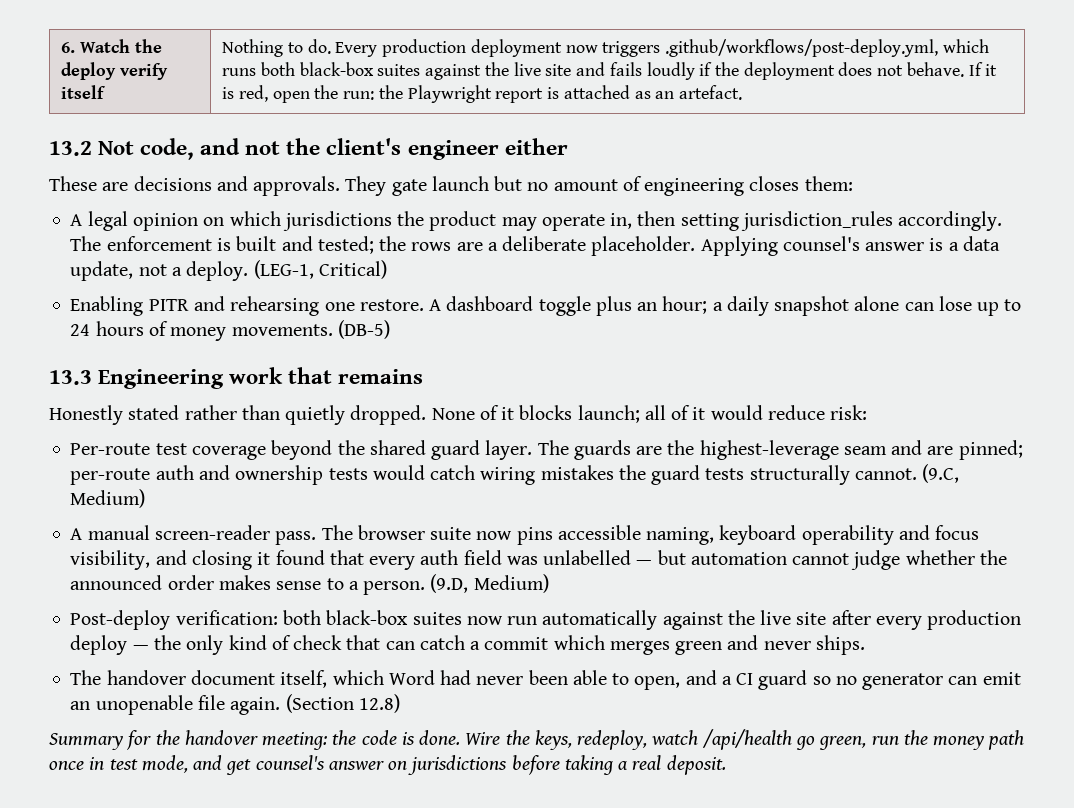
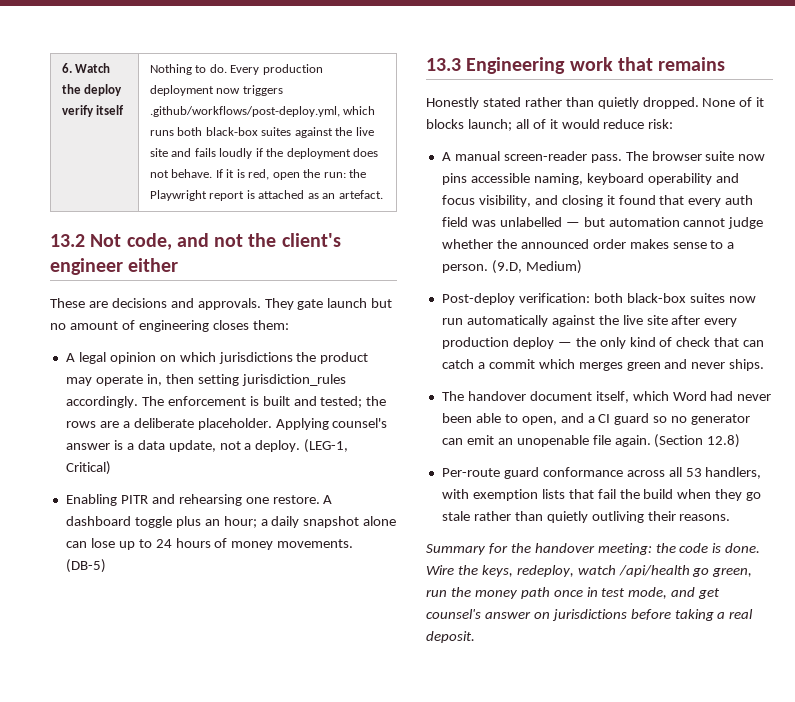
- Per-route test coverage beyond the shared guard layer. The guards are the highest-leverage seam and are pinned; per-route auth and ownership tests would catch wiring mistakes the guard tests structurally cannot. (9.C, Medium)
+ Per-route guard conformance across all 53 handlers, with exemption lists that fail the build when they go stale rather than quietly outliving their reasons.

